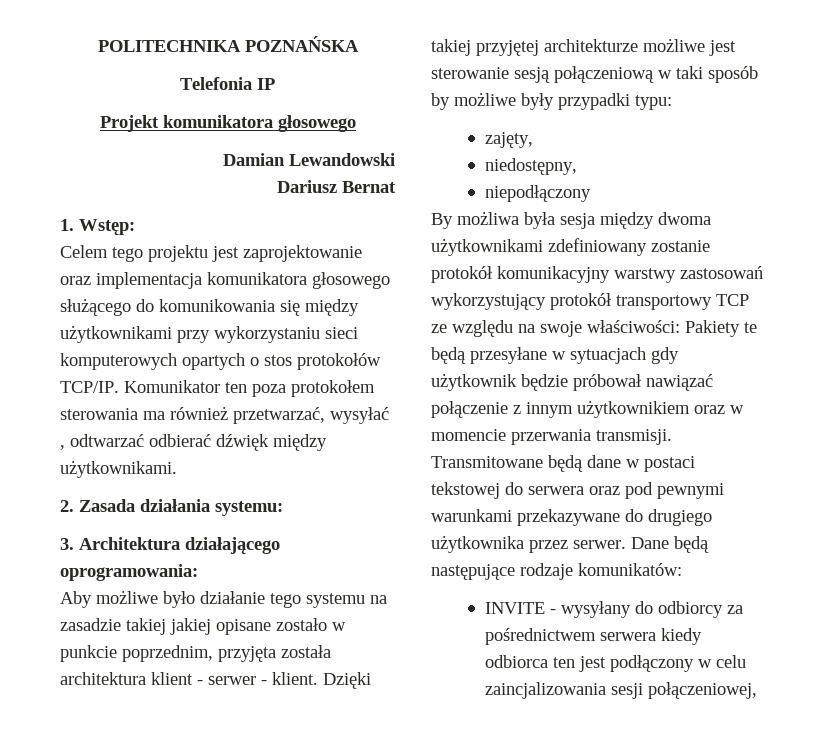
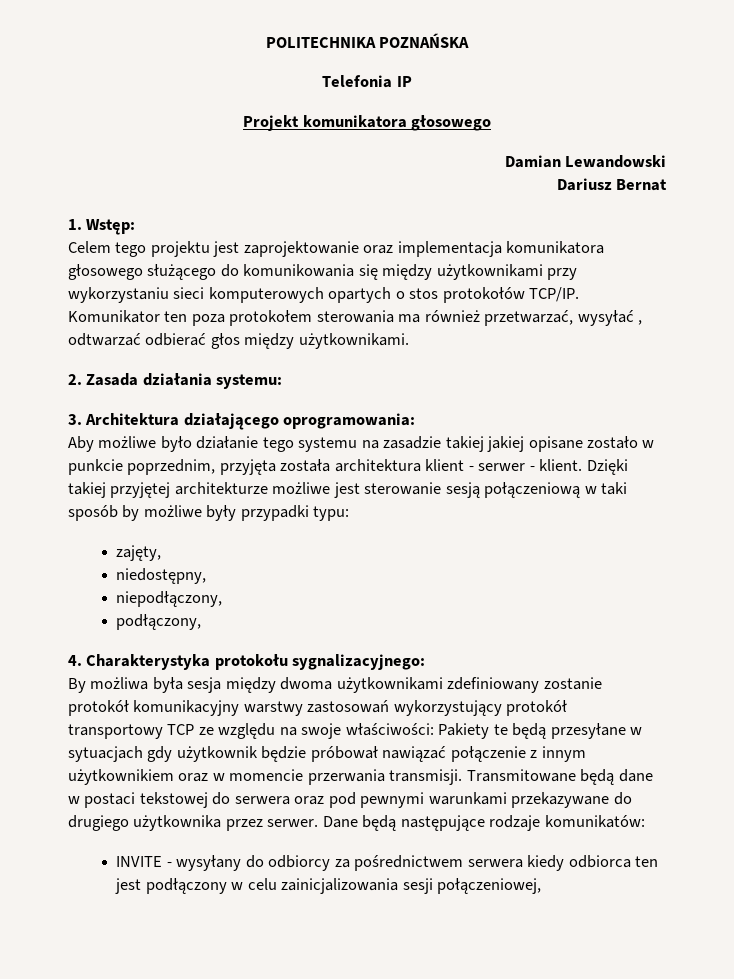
- Komunikator ten poza protokołem sterowania ma również przetwarzać, wysyłać , odtwarzać odbierać dźwięk między użytkownikami.
+ Komunikator ten poza protokołem sterowania ma również przetwarzać, wysyłać , odtwarzać odbierać głos między użytkownikami.
- niepodłączony
+ niepodłączony,
+ podłączony,
+ 4. Charakterystyka protokołu sygnalizacyjnego:
- INVITE - wysyłany do odbiorcy za pośrednictwem serwera kiedy odbiorca ten jest podłączony w celu zaincjalizowania sesji połączeniowej,
+ INVITE - wysyłany do odbiorcy za pośrednictwem serwera kiedy odbiorca ten jest podłączony w celu zainicjalizowania sesji połączeniowej,

